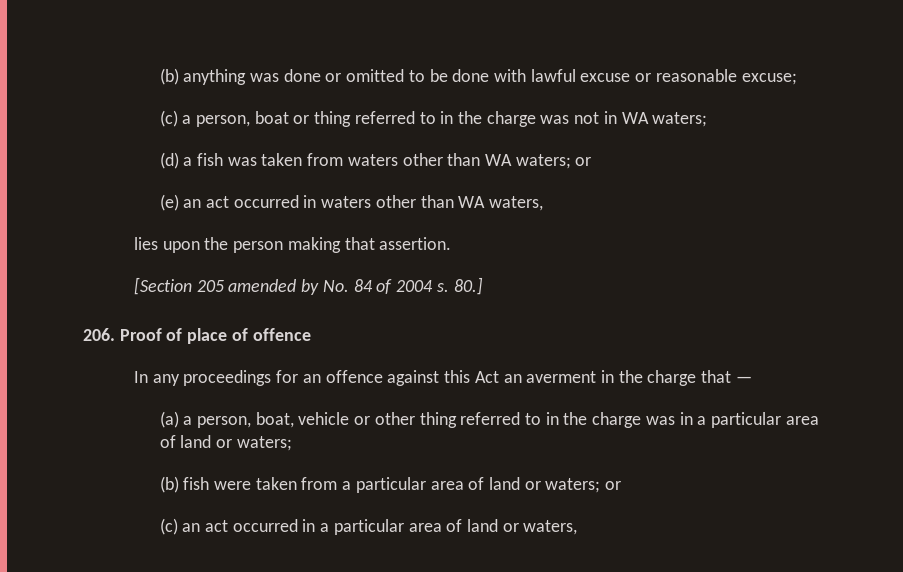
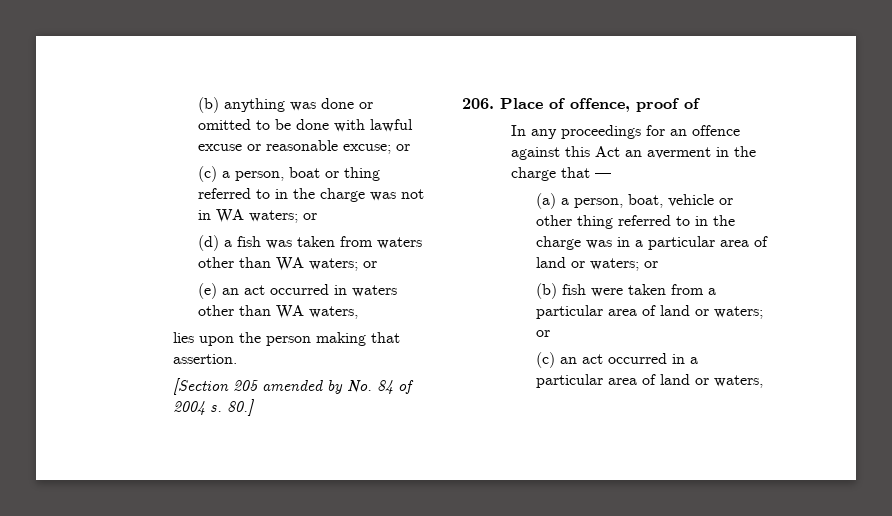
- (b) anything was done or omitted to be done with lawful excuse or reasonable excuse;
+ (b) anything was done or omitted to be done with lawful excuse or reasonable excuse; or
- (c) a person, boat or thing referred to in the charge was not in WA waters;
+ (c) a person, boat or thing referred to in the charge was not in WA waters; or
- 206. Proof of place of offence
+ 206. Place of offence, proof of
- (a) a person, boat, vehicle or other thing referred to in the charge was in a particular area of land or waters;
+ (a) a person, boat, vehicle or other thing referred to in the charge was in a particular area of land or waters; or

